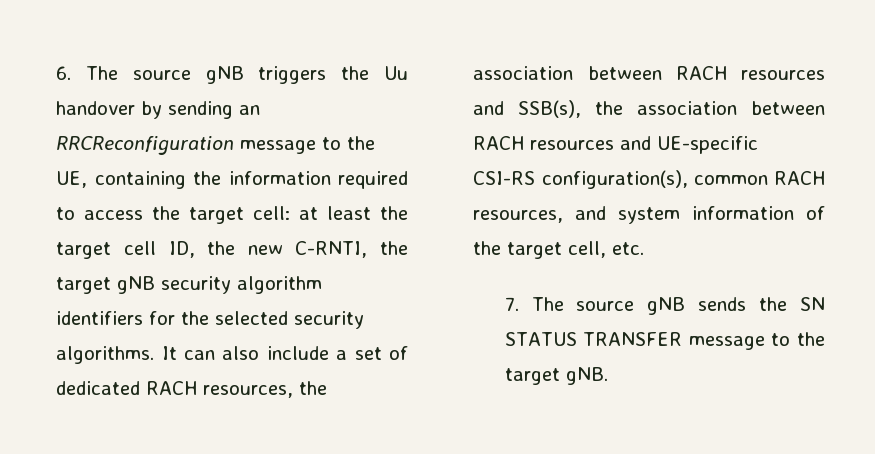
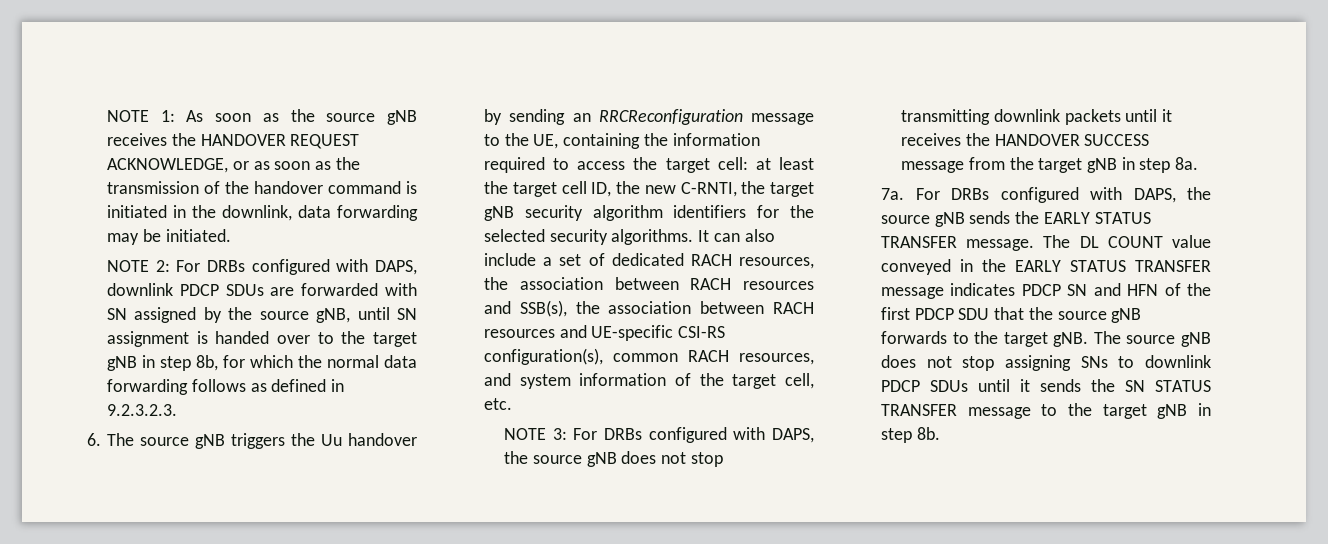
+ NOTE 1: As soon as the source gNB receives the HANDOVER REQUEST ACKNOWLEDGE, or as soon as the transmission of the handover command is initiated in the downlink, data forwarding may be initiated.
+ NOTE 2: For DRBs configured with DAPS, downlink PDCP SDUs are forwarded with SN assigned by the source gNB, until SN assignment is handed over to the target gNB in step 8b, for which the normal data forwarding follows as defined in 9.2.3.2.3.
- 7. The source gNB sends the SN STATUS TRANSFER message to the target gNB.
+ NOTE 3: For DRBs configured with DAPS, the source gNB does not stop transmitting downlink packets until it receives the HANDOVER SUCCESS message from the target gNB in step 8a.
+ 7a. For DRBs configured with DAPS, the source gNB sends the EARLY STATUS TRANSFER message. The DL COUNT value conveyed in the EARLY STATUS TRANSFER message indicates PDCP SN and HFN of the first PDCP SDU that the source gNB forwards to the target gNB. The source gNB does not stop assigning SNs to downlink PDCP SDUs until it sends the SN STATUS TRANSFER message to the target gNB in step 8b.

